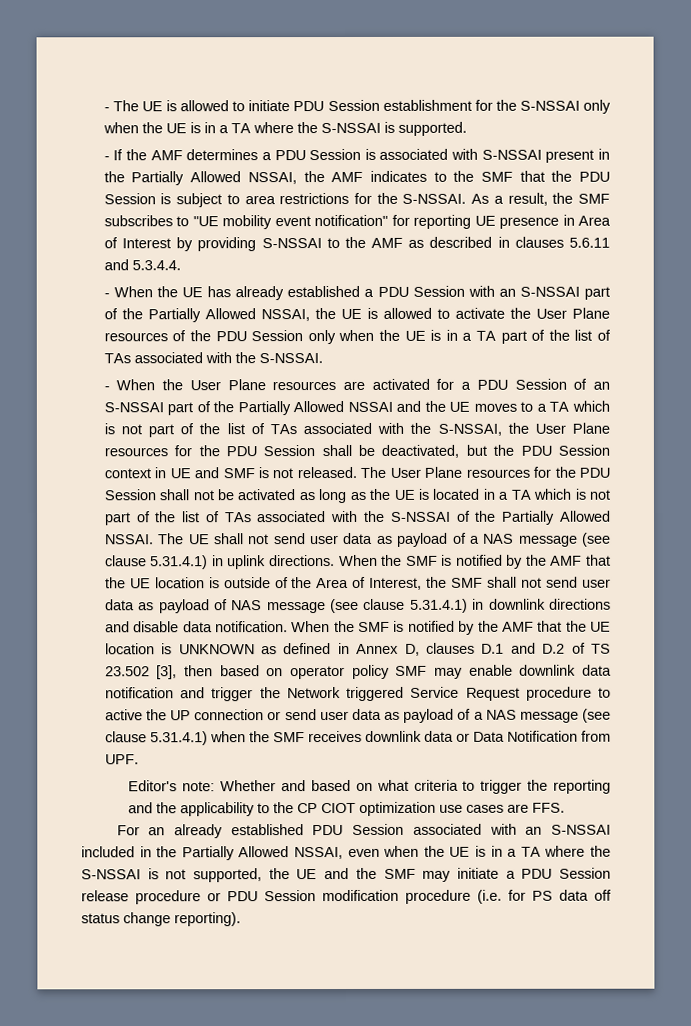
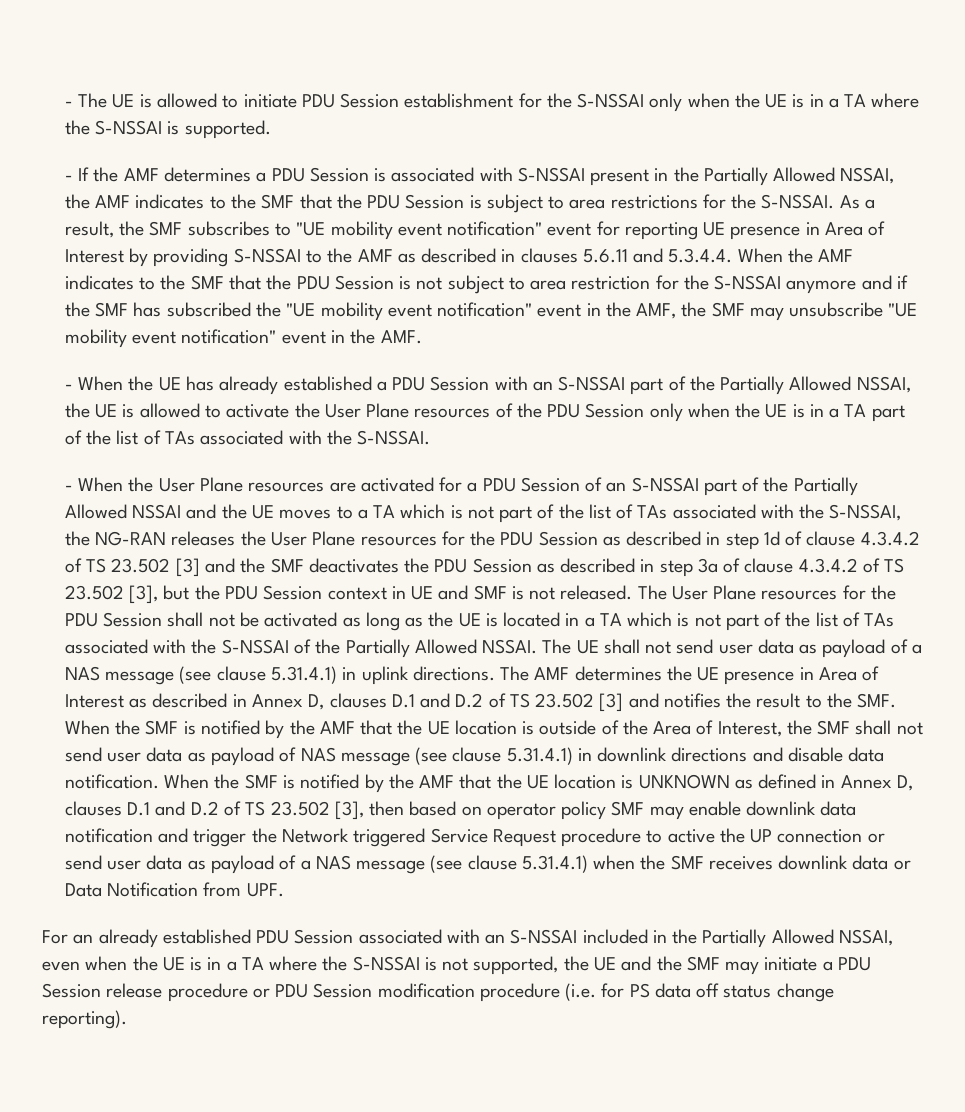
- As a result, the SMF subscribes to "UE mobility event notification" for reporting UE presence in Area of Interest by providing S-NSSAI to the AMF as described in clauses 5.6.11 and 5.3.4.4.
+ As a result, the SMF subscribes to "UE mobility event notification" event for reporting UE presence in Area of Interest by providing S-NSSAI to the AMF as described in clauses 5.6.11 and 5.3.4.4. When the AMF indicates to the SMF that the PDU Session is not subject to area restriction for the S-NSSAI anymore and if the SMF has subscribed the "UE mobility event notification" event in the AMF, the SMF may unsubscribe "UE mobility event notification" event in the AMF.
- - When the User Plane resources are activated for a PDU Session of an S-NSSAI part of the Partially Allowed NSSAI and the UE moves to a TA which is not part of the list of TAs associated with the S-NSSAI, the User Plane resources for the PDU Session shall be deactivated, but the PDU Session context in UE and SMF is not released.
+ - When the User Plane resources are activated for a PDU Session of an S-NSSAI part of the Partially Allowed NSSAI and the UE moves to a TA which is not part of the list of TAs associated with the S-NSSAI, the NG-RAN releases the User Plane resources for the PDU Session as described in step 1d of clause 4.3.4.2 of TS 23.502 [3] and the SMF deactivates the PDU Session as described in step 3a of clause 4.3.4.2 of TS 23.502 [3], but the PDU Session context in UE and SMF is not released.
- When the SMF is notified by the AMF that the UE location is outside of the Area of Interest, the SMF shall not send user data as payload of NAS message (see clause 5.31.4.1) in downlink directions and disable data notification.
+ The AMF determines the UE presence in Area of Interest as described in Annex D, clauses D.1 and D.2 of TS 23.502 [3] and notifies the result to the SMF. When the SMF is notified by the AMF that the UE location is outside of the Area of Interest, the SMF shall not send user data as payload of NAS message (see clause 5.31.4.1) in downlink directions and disable data notification.
- Editor's note: Whether and based on what criteria to trigger the reporting and the applicability to the CP CIOT optimization use cases are FFS.

